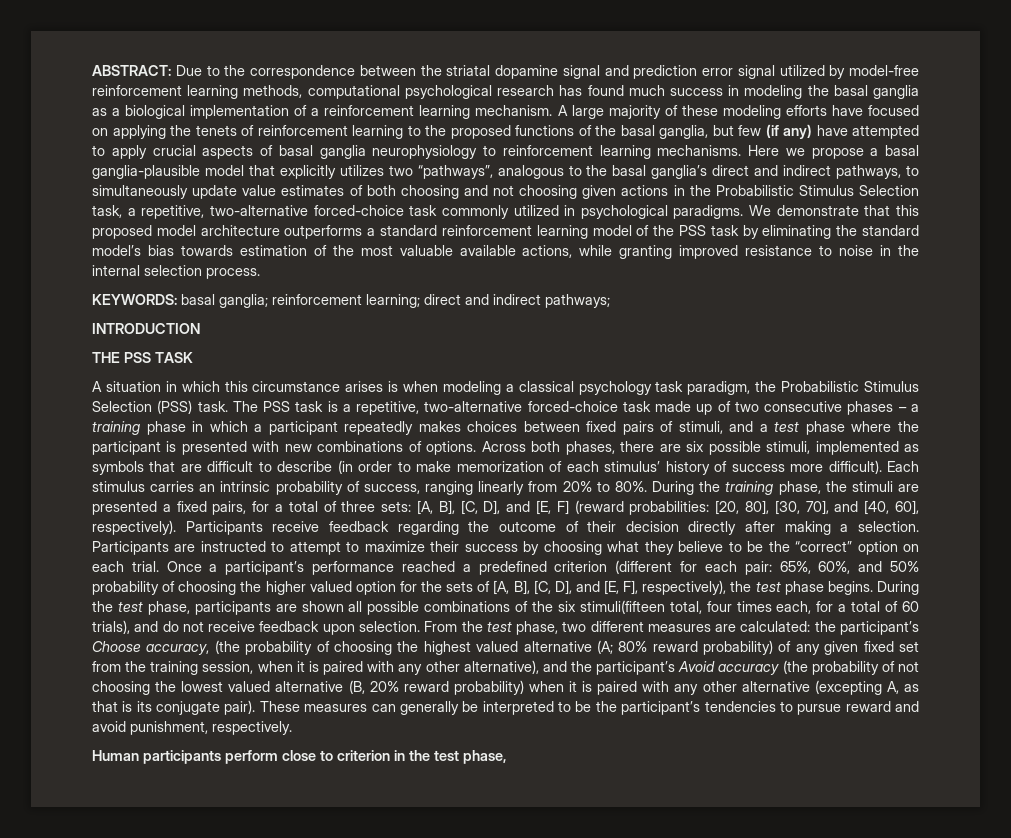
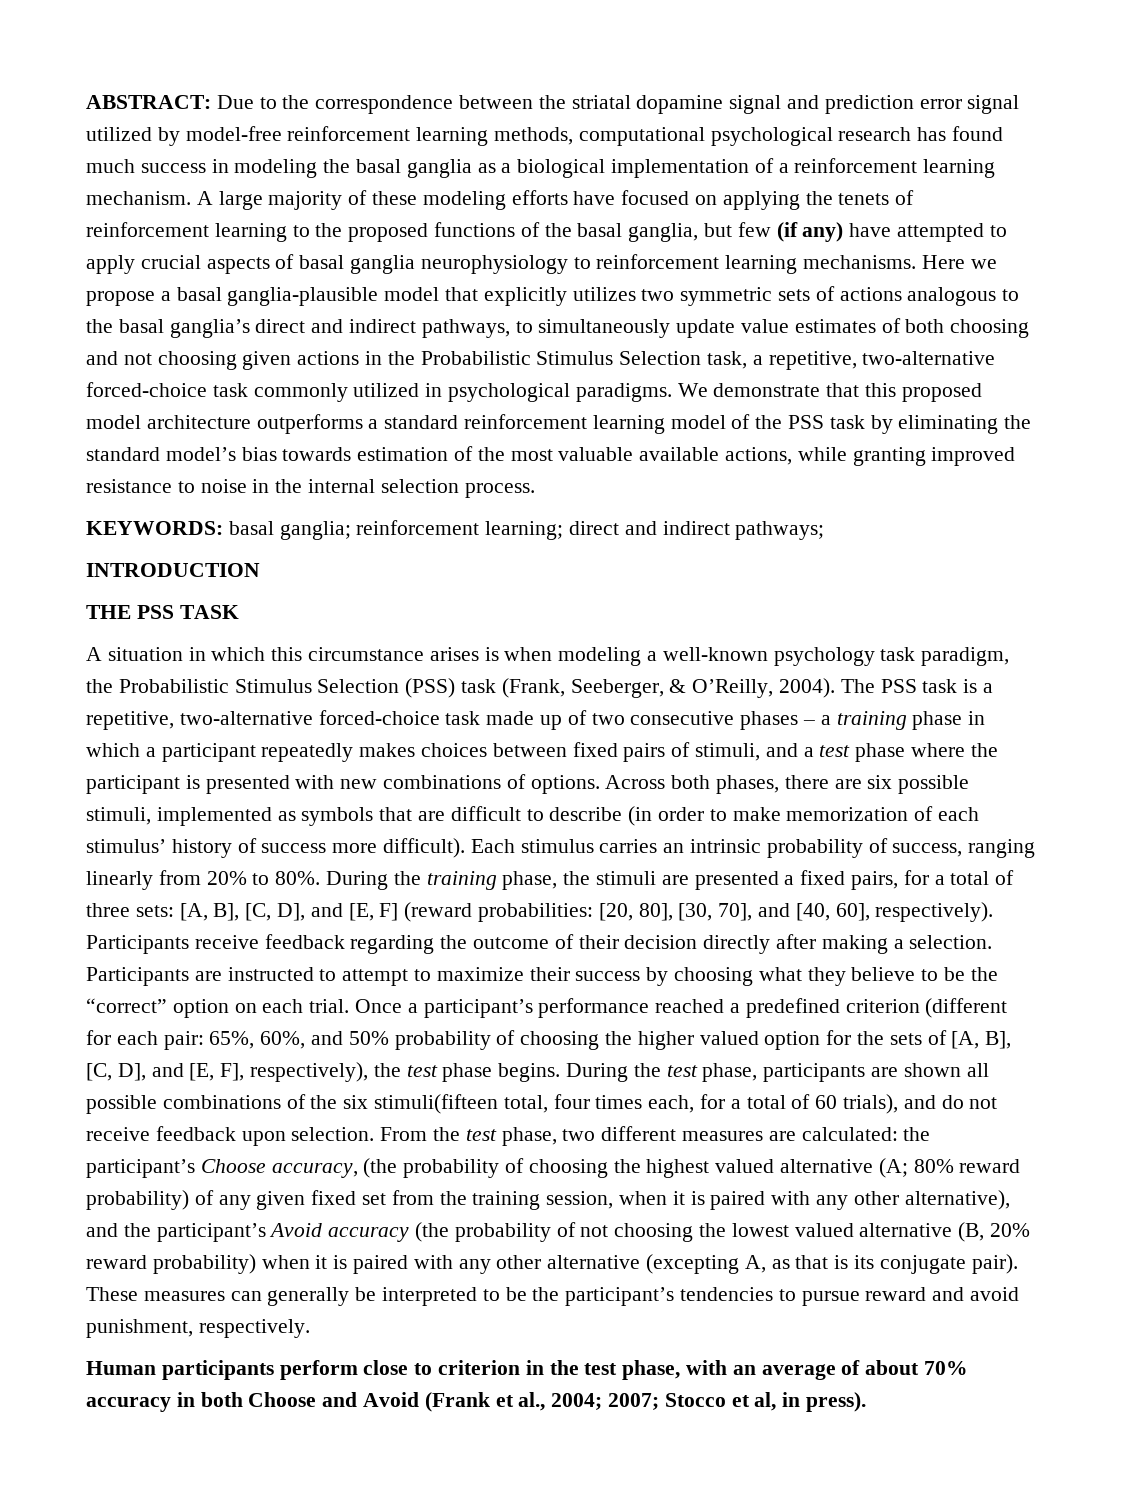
- Here we propose a basal ganglia-plausible model that explicitly utilizes two “pathways”, analogous to the basal ganglia’s direct and indirect pathways, to simultaneously update value estimates of both choosing and not choosing given actions in the Probabilistic Stimulus Selection task, a repetitive, two-alternative forced-choice task commonly utilized in psychological paradigms.
+ Here we propose a basal ganglia-plausible model that explicitly utilizes two symmetric sets of actions analogous to the basal ganglia’s direct and indirect pathways, to simultaneously update value estimates of both choosing and not choosing given actions in the Probabilistic Stimulus Selection task, a repetitive, two-alternative forced-choice task commonly utilized in psychological paradigms.
- A situation in which this circumstance arises is when modeling a classical psychology task paradigm, the Probabilistic Stimulus Selection (PSS) task.
+ A situation in which this circumstance arises is when modeling a well-known psychology task paradigm, the Probabilistic Stimulus Selection (PSS) task (Frank, Seeberger, & O’Reilly, 2004).
- Human participants perform close to criterion in the test phase,
+ Human participants perform close to criterion in the test phase, with an average of about 70% accuracy in both Choose and Avoid (Frank et al., 2004; 2007; Stocco et al, in press).

